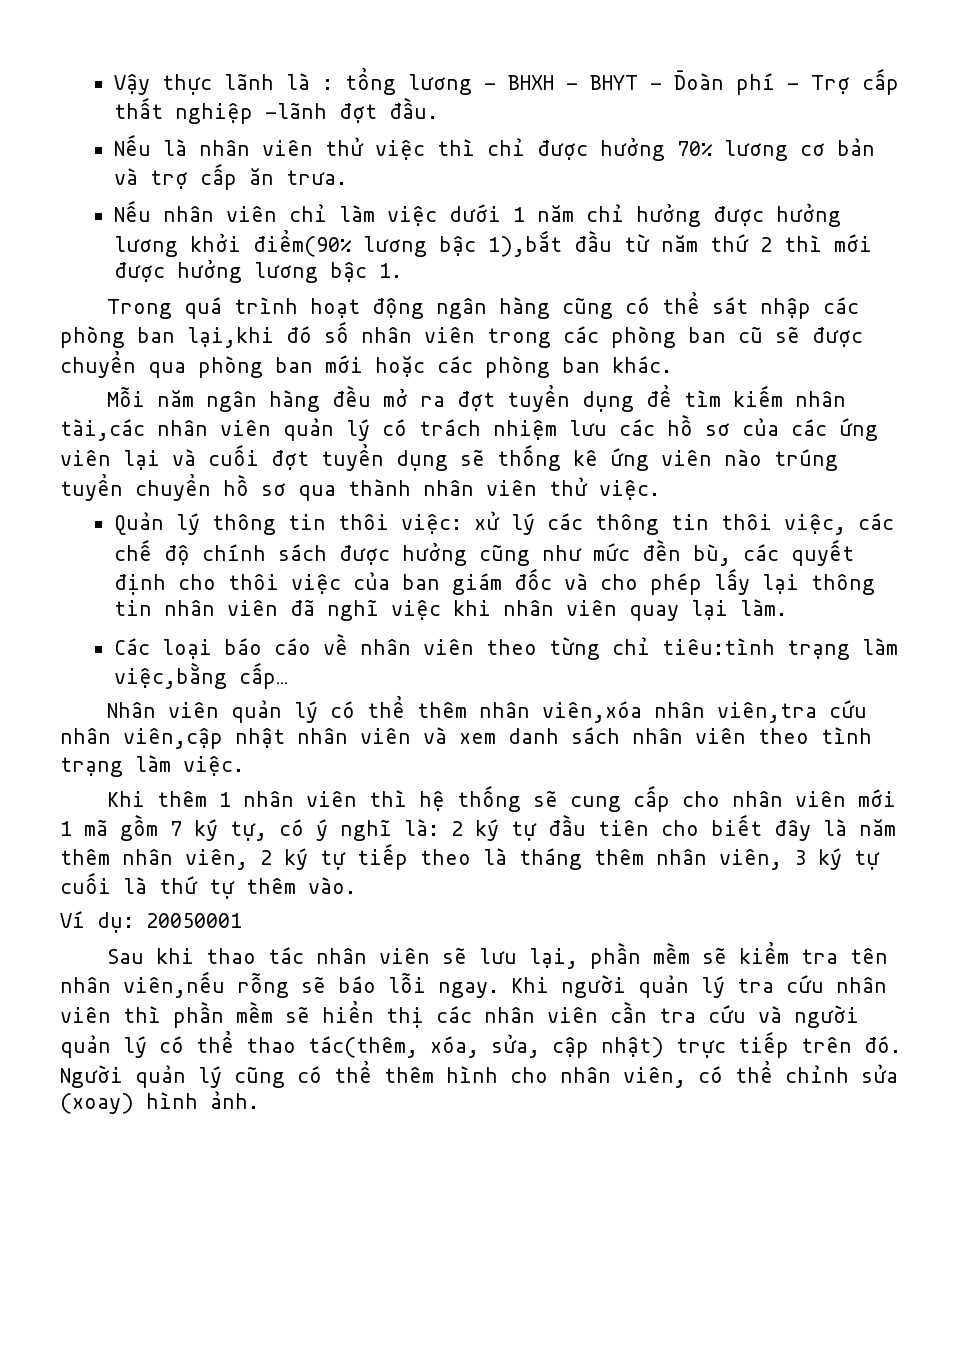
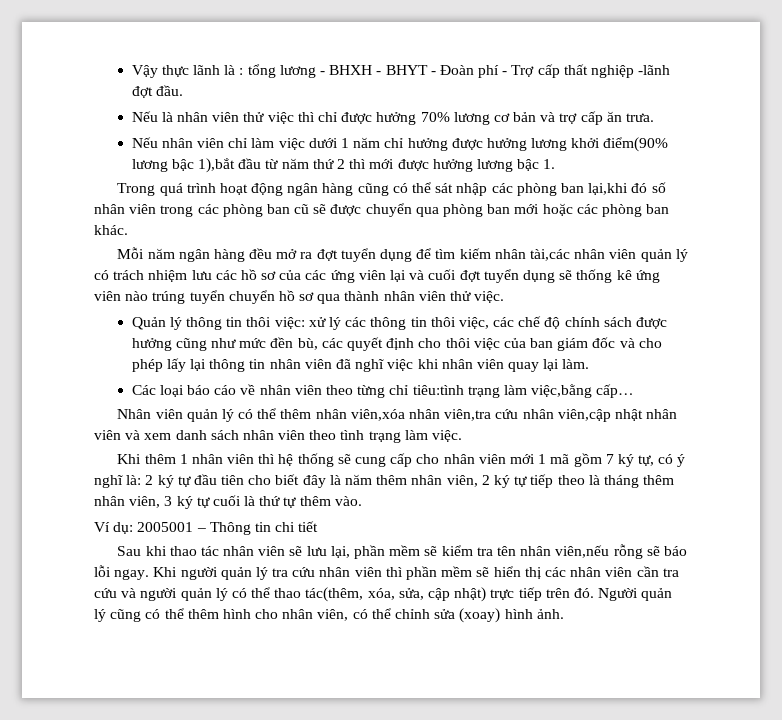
- Ví dụ: 20050001
+ Ví dụ: 2005001 – Thông tin chi tiết

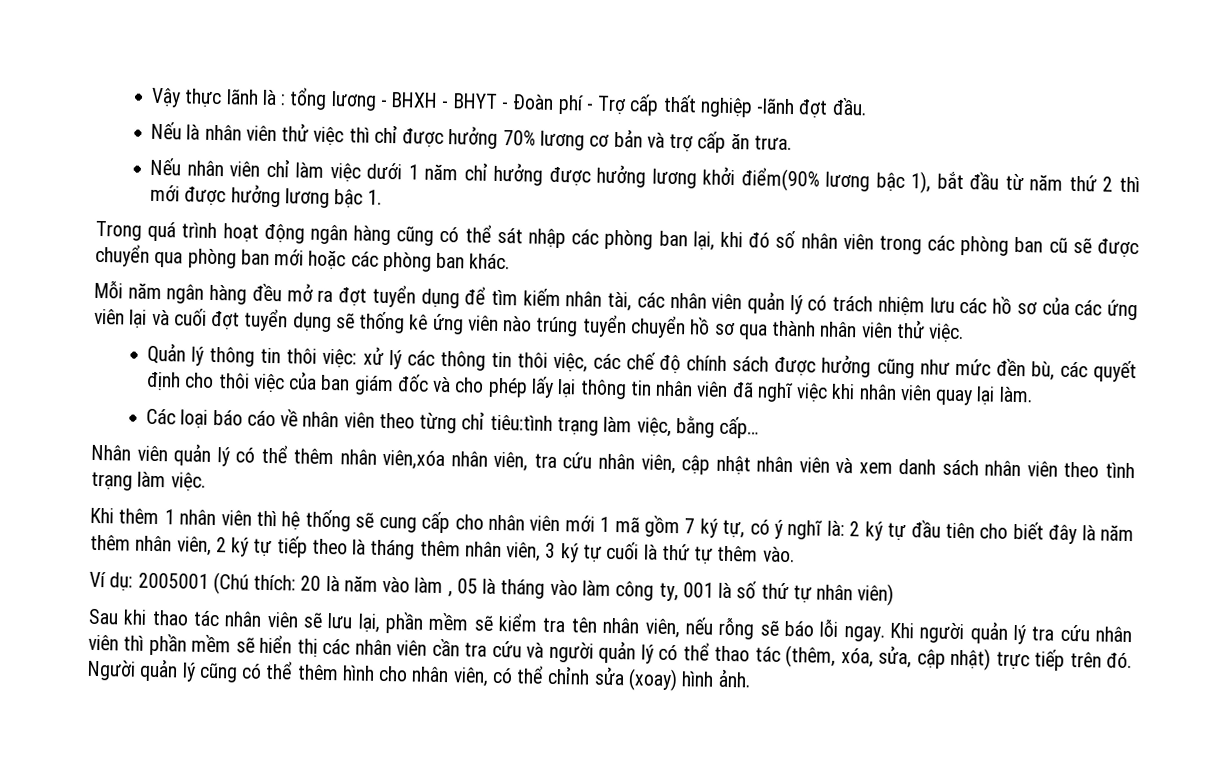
- Nếu nhân viên chỉ làm việc dưới 1 năm chỉ hưởng được hưởng lương khởi điểm(90% lương bậc 1),bắt đầu từ năm thứ 2 thì mới được hưởng lương bậc 1.
+ Nếu nhân viên chỉ làm việc dưới 1 năm chỉ hưởng được hưởng lương khởi điểm(90% lương bậc 1), bắt đầu từ năm thứ 2 thì mới được hưởng lương bậc 1.
- Trong quá trình hoạt động ngân hàng cũng có thể sát nhập các phòng ban lại,khi đó số nhân viên trong các phòng ban cũ sẽ được chuyển qua phòng ban mới hoặc các phòng ban khác.
+ Trong quá trình hoạt động ngân hàng cũng có thể sát nhập các phòng ban lại, khi đó số nhân viên trong các phòng ban cũ sẽ được chuyển qua phòng ban mới hoặc các phòng ban khác.
- Mỗi năm ngân hàng đều mở ra đợt tuyển dụng để tìm kiếm nhân tài,các nhân viên quản lý có trách nhiệm lưu các hồ sơ của các ứng viên lại và cuối đợt tuyển dụng sẽ thống kê ứng viên nào trúng tuyển chuyển hồ sơ qua thành nhân viên thử việc.
+ Mỗi năm ngân hàng đều mở ra đợt tuyển dụng để tìm kiếm nhân tài, các nhân viên quản lý có trách nhiệm lưu các hồ sơ của các ứng viên lại và cuối đợt tuyển dụng sẽ thống kê ứng viên nào trúng tuyển chuyển hồ sơ qua thành nhân viên thử việc.
- Các loại báo cáo về nhân viên theo từng chỉ tiêu:tình trạng làm việc,bằng cấp…
+ Các loại báo cáo về nhân viên theo từng chỉ tiêu:tình trạng làm việc, bằng cấp…
- Nhân viên quản lý có thể thêm nhân viên,xóa nhân viên,tra cứu nhân viên,cập nhật nhân viên và xem danh sách nhân viên theo tình trạng làm việc.
+ Nhân viên quản lý có thể thêm nhân viên,xóa nhân viên, tra cứu nhân viên, cập nhật nhân viên và xem danh sách nhân viên theo tình trạng làm việc.
- Ví dụ: 2005001 – Thông tin chi tiết
+ Ví dụ: 2005001 (Chú thích: 20 là năm vào làm , 05 là tháng vào làm công ty, 001 là số thứ tự nhân viên)
- Sau khi thao tác nhân viên sẽ lưu lại, phần mềm sẽ kiểm tra tên nhân viên,nếu rỗng sẽ báo lỗi ngay.
+ Sau khi thao tác nhân viên sẽ lưu lại, phần mềm sẽ kiểm tra tên nhân viên, nếu rỗng sẽ báo lỗi ngay.
- Khi người quản lý tra cứu nhân viên thì phần mềm sẽ hiển thị các nhân viên cần tra cứu và người quản lý có thể thao tác(thêm, xóa, sửa, cập nhật) trực tiếp trên đó.
+ Khi người quản lý tra cứu nhân viên thì phần mềm sẽ hiển thị các nhân viên cần tra cứu và người quản lý có thể thao tác (thêm, xóa, sửa, cập nhật) trực tiếp trên đó.

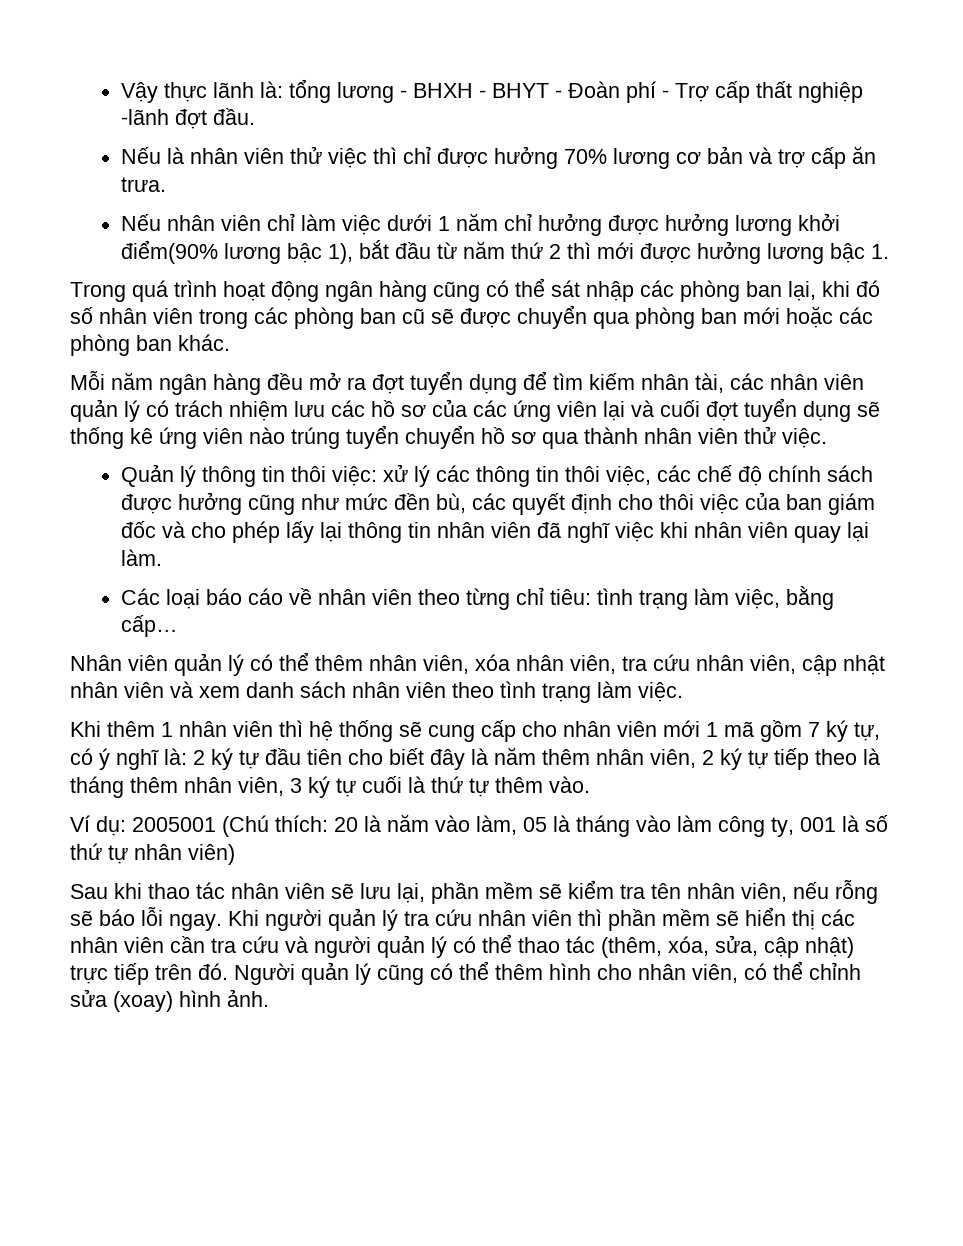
- Vậy thực lãnh là : tổng lương - BHXH - BHYT - Đoàn phí - Trợ cấp thất nghiệp -lãnh đợt đầu.
+ Vậy thực lãnh là: tổng lương - BHXH - BHYT - Đoàn phí - Trợ cấp thất nghiệp -lãnh đợt đầu.
- Các loại báo cáo về nhân viên theo từng chỉ tiêu:tình trạng làm việc, bằng cấp…
+ Các loại báo cáo về nhân viên theo từng chỉ tiêu: tình trạng làm việc, bằng cấp…
- Nhân viên quản lý có thể thêm nhân viên,xóa nhân viên, tra cứu nhân viên, cập nhật nhân viên và xem danh sách nhân viên theo tình trạng làm việc.
+ Nhân viên quản lý có thể thêm nhân viên, xóa nhân viên, tra cứu nhân viên, cập nhật nhân viên và xem danh sách nhân viên theo tình trạng làm việc.
- Ví dụ: 2005001 (Chú thích: 20 là năm vào làm , 05 là tháng vào làm công ty, 001 là số thứ tự nhân viên)
+ Ví dụ: 2005001 (Chú thích: 20 là năm vào làm, 05 là tháng vào làm công ty, 001 là số thứ tự nhân viên)

